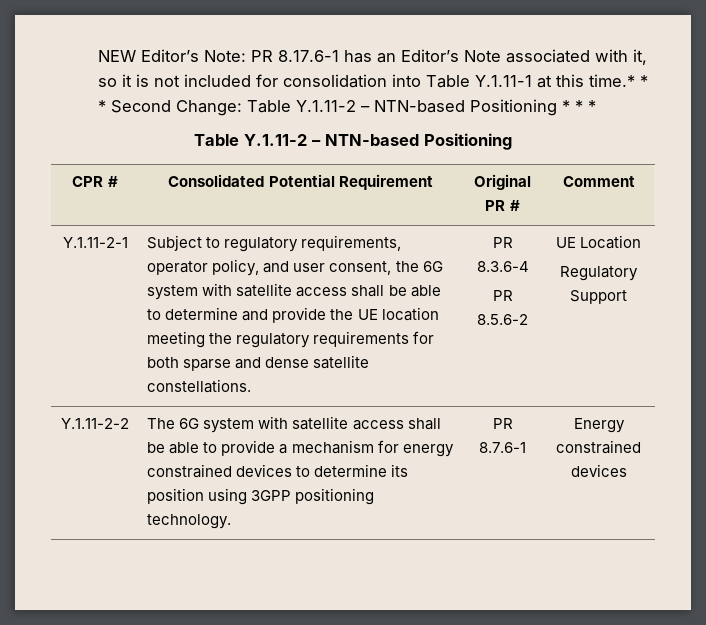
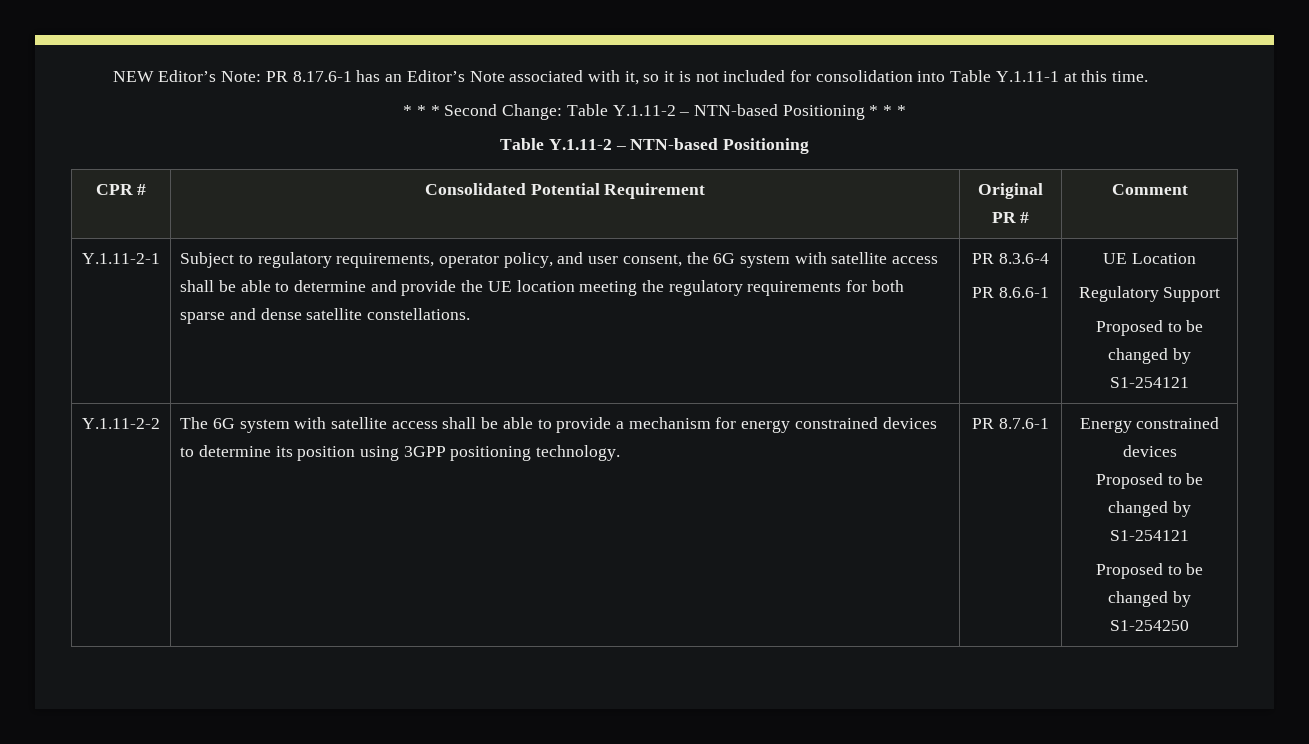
- NEW Editor’s Note: PR 8.17.6-1 has an Editor’s Note associated with it, so it is not included for consolidation into Table Y.1.11-1 at this time.* * * Second Change: Table Y.1.11-2 – NTN-based Positioning * * *
+ NEW Editor’s Note: PR 8.17.6-1 has an Editor’s Note associated with it, so it is not included for consolidation into Table Y.1.11-1 at this time.
+ * * * Second Change: Table Y.1.11-2 – NTN-based Positioning * * *
- PR 8.5.6-2
+ PR 8.6.6-1
  Regulatory Support
+ Proposed to be changed by S1-254121
  Energy constrained devices
+ Proposed to be changed by S1-254121
+ Proposed to be changed by S1-254250

